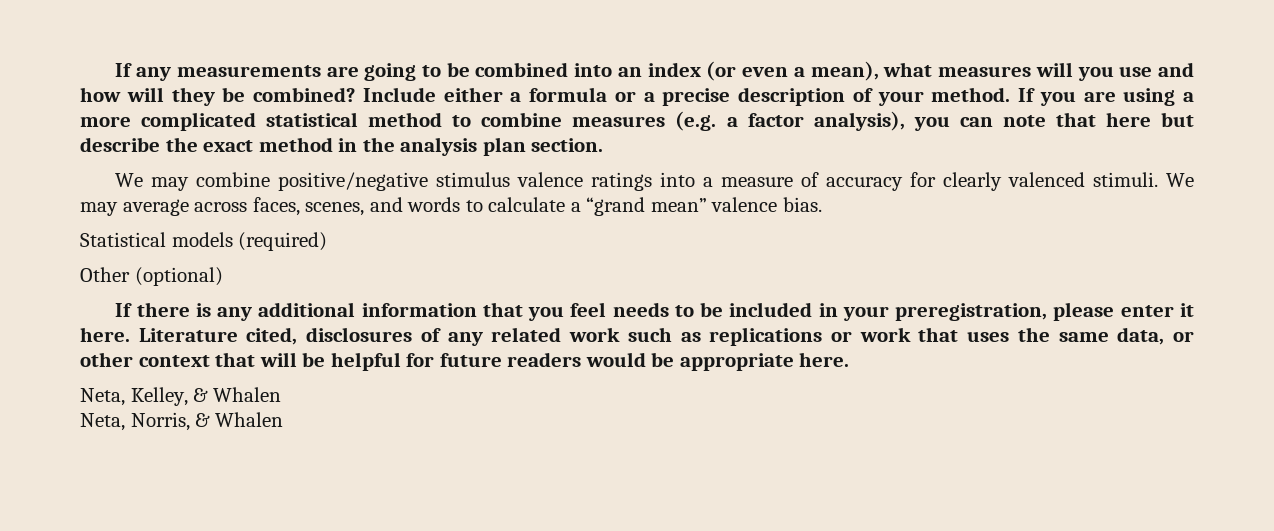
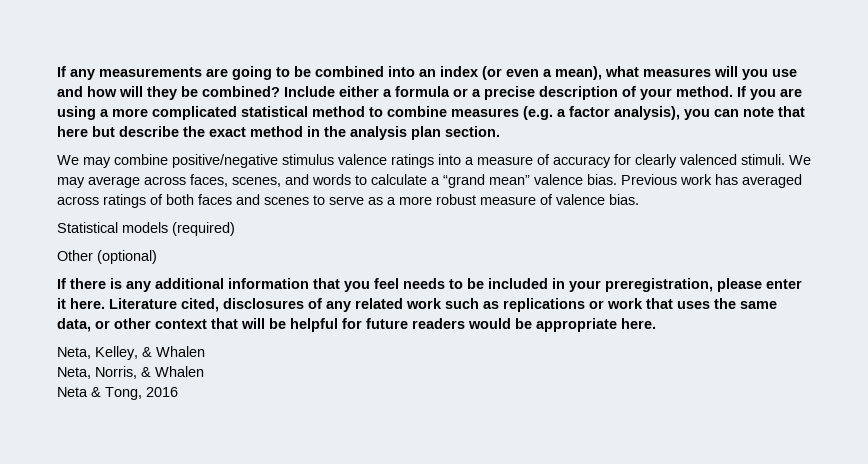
+ Previous work has averaged across ratings of both faces and scenes to serve as a more robust measure of valence bias.
+ Neta & Tong, 2016

